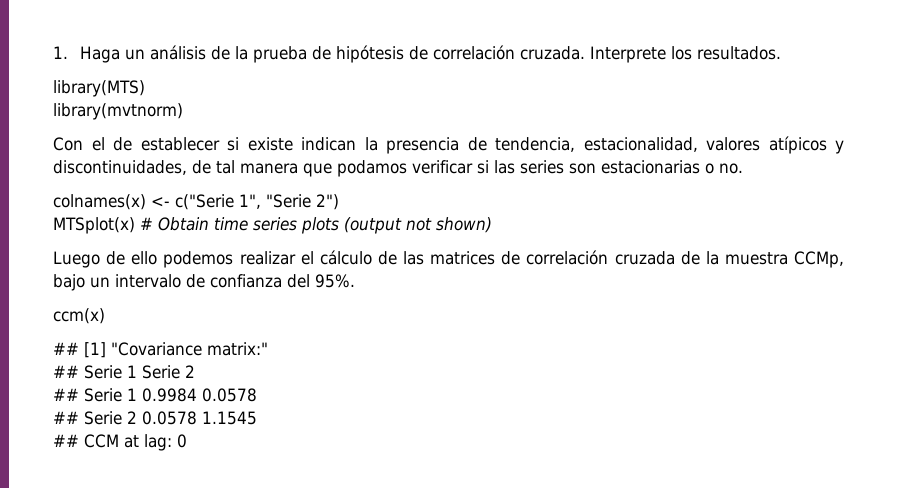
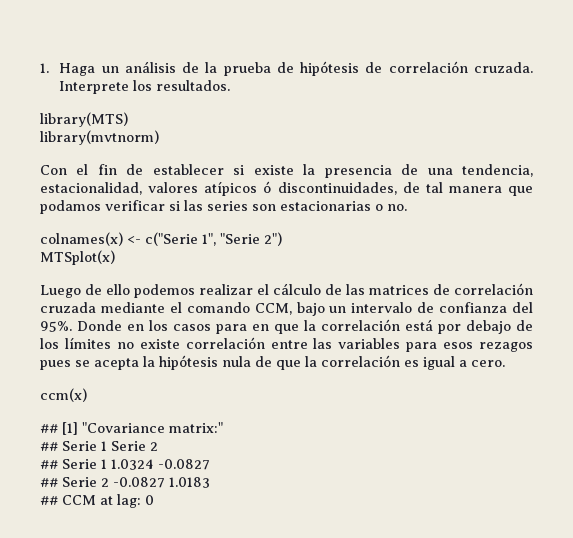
- Con el de establecer si existe indican la presencia de tendencia, estacionalidad, valores atípicos y discontinuidades, de tal manera que podamos verificar si las series son estacionarias o no.
+ Con el fin de establecer si existe la presencia de una tendencia, estacionalidad, valores atípicos ó discontinuidades, de tal manera que podamos verificar si las series son estacionarias o no.
- MTSplot(x) # Obtain time series plots (output not shown)
+ MTSplot(x)
- Luego de ello podemos realizar el cálculo de las matrices de correlación cruzada de la muestra CCMp, bajo un intervalo de confianza del 95%.
+ Luego de ello podemos realizar el cálculo de las matrices de correlación cruzada mediante el comando CCM, bajo un intervalo de confianza del 95%. Donde en los casos para en que la correlación está por debajo de los límites no existe correlación entre las variables para esos rezagos pues se acepta la hipótesis nula de que la correlación es igual a cero.
- ## Serie 1 0.9984 0.0578
+ ## Serie 1 1.0324 -0.0827
- ## Serie 2 0.0578 1.1545
+ ## Serie 2 -0.0827 1.0183

